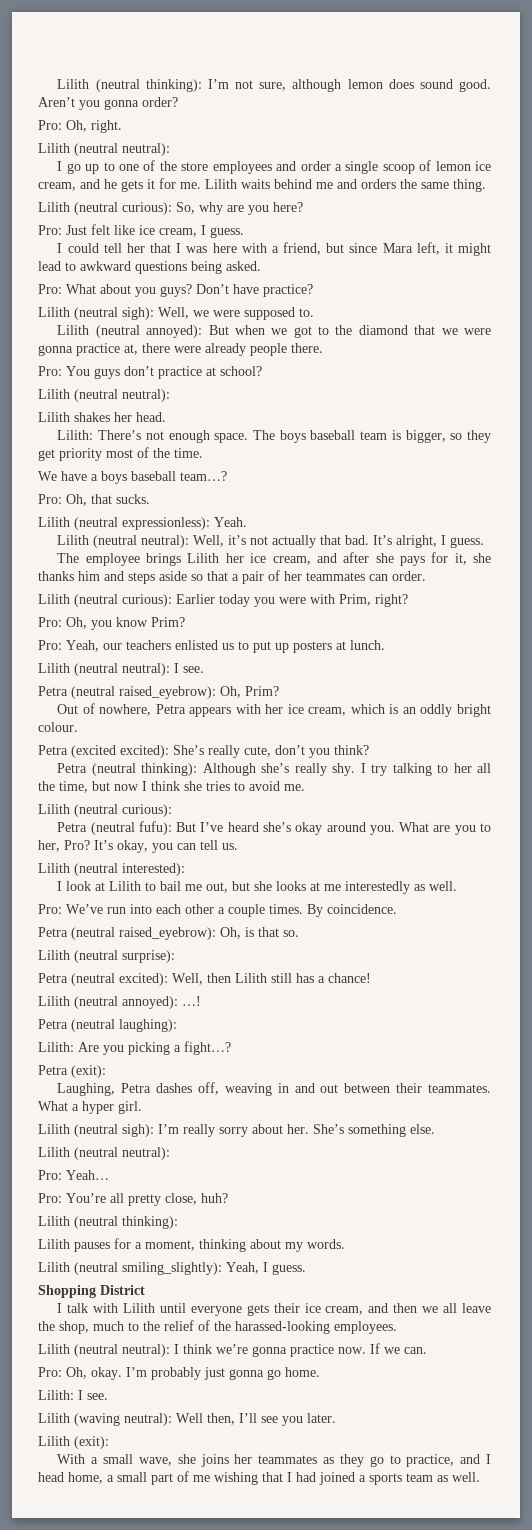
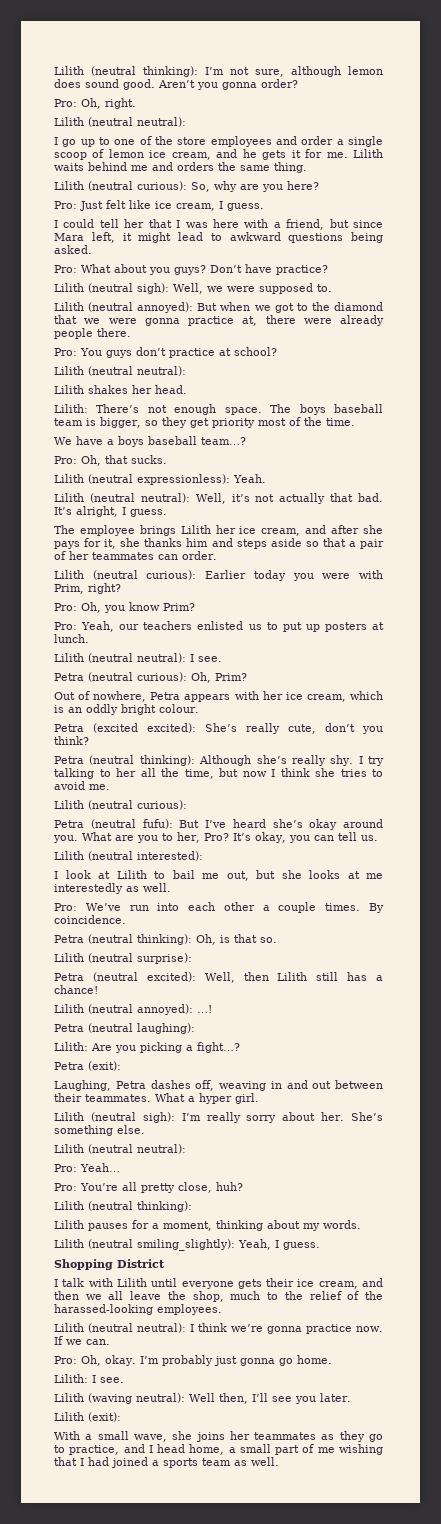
- Petra (neutral raised_eyebrow): Oh, Prim?
+ Petra (neutral curious): Oh, Prim?
- Petra (neutral raised_eyebrow): Oh, is that so.
+ Petra (neutral thinking): Oh, is that so.

